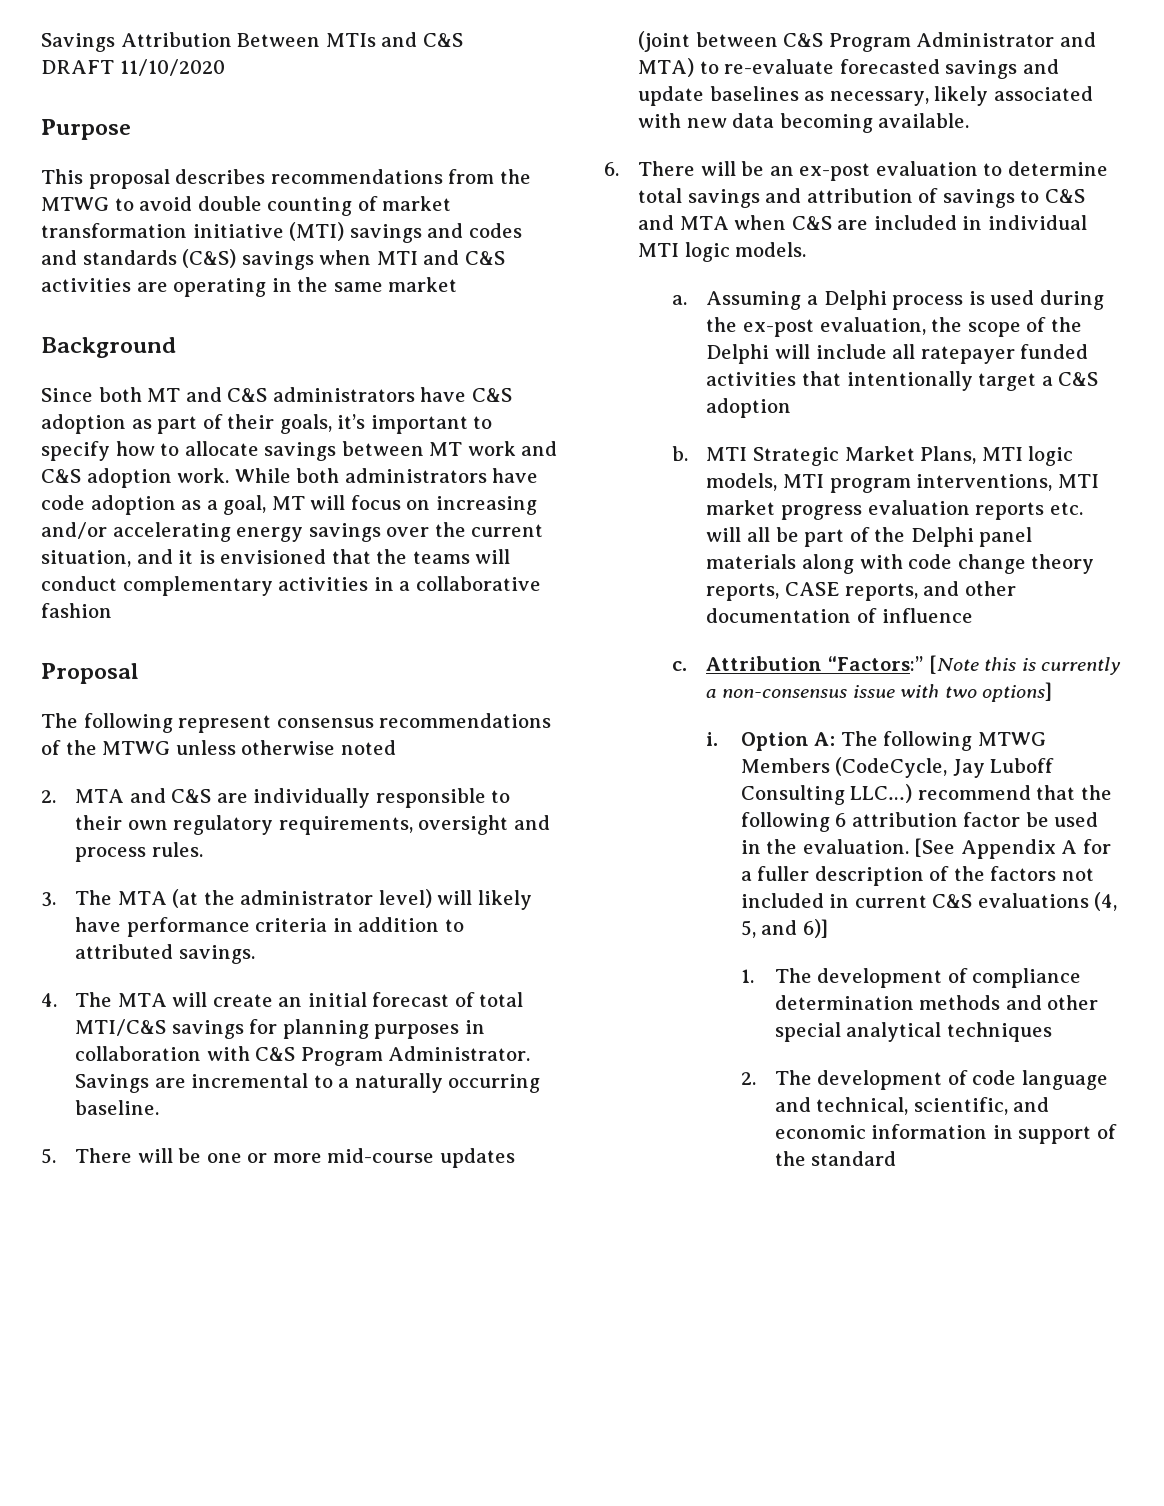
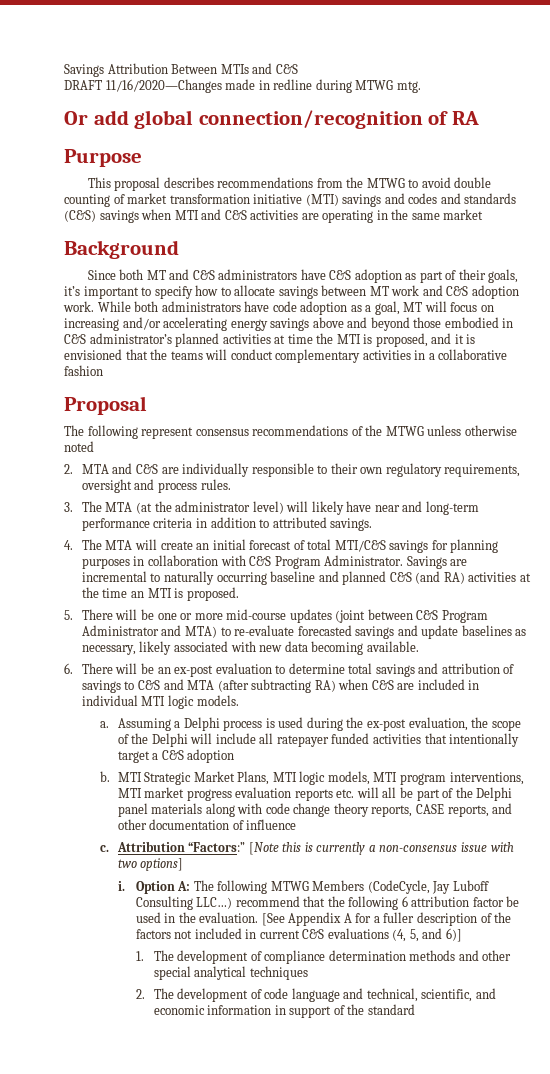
- DRAFT 11/10/2020
+ DRAFT 11/16/2020—Changes made in redline during MTWG mtg.
+ Or add global connection/recognition of RA
- While both administrators have code adoption as a goal, MT will focus on increasing and/or accelerating energy savings over the current situation, and it is envisioned that the teams will conduct complementary activities in a collaborative fashion
+ While both administrators have code adoption as a goal, MT will focus on increasing and/or accelerating energy savings above and beyond those embodied in C&S administrator’s planned activities at time the MTI is proposed, and it is envisioned that the teams will conduct complementary activities in a collaborative fashion
- 3. The MTA (at the administrator level) will likely have performance criteria in addition to attributed savings.
+ 3. The MTA (at the administrator level) will likely have near and long-term performance criteria in addition to attributed savings.
- Savings are incremental to a naturally occurring baseline.
+ Savings are incremental to naturally occurring baseline and planned C&S (and RA) activities at the time an MTI is proposed.
- 6. There will be an ex-post evaluation to determine total savings and attribution of savings to C&S and MTA when C&S are included in individual MTI logic models.
+ 6. There will be an ex-post evaluation to determine total savings and attribution of savings to C&S and MTA (after subtracting RA) when C&S are included in individual MTI logic models.

